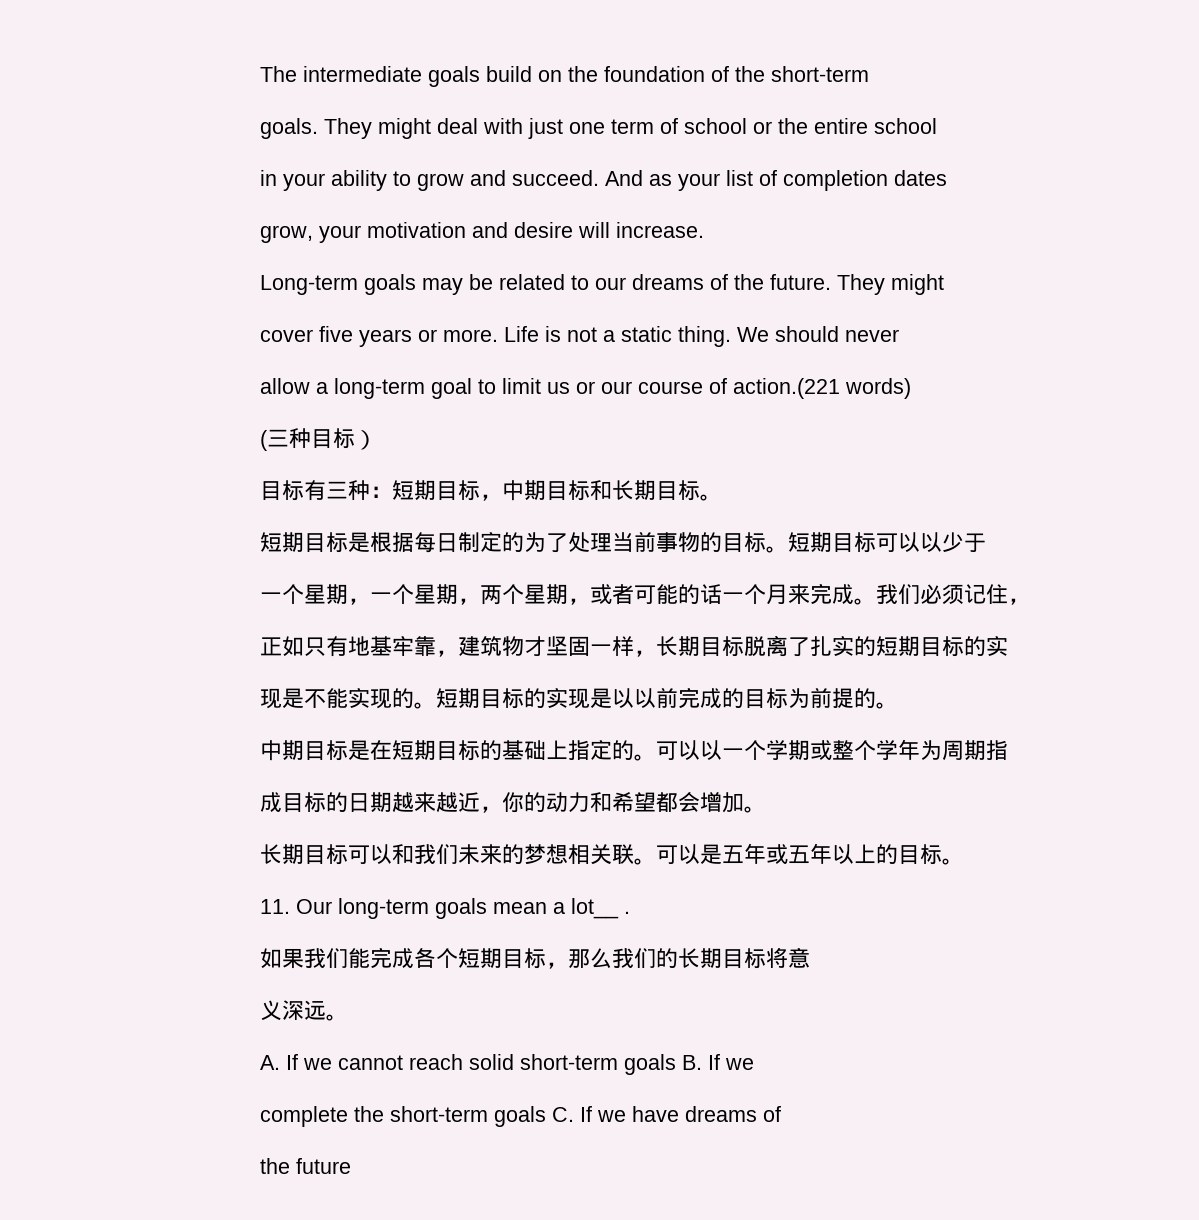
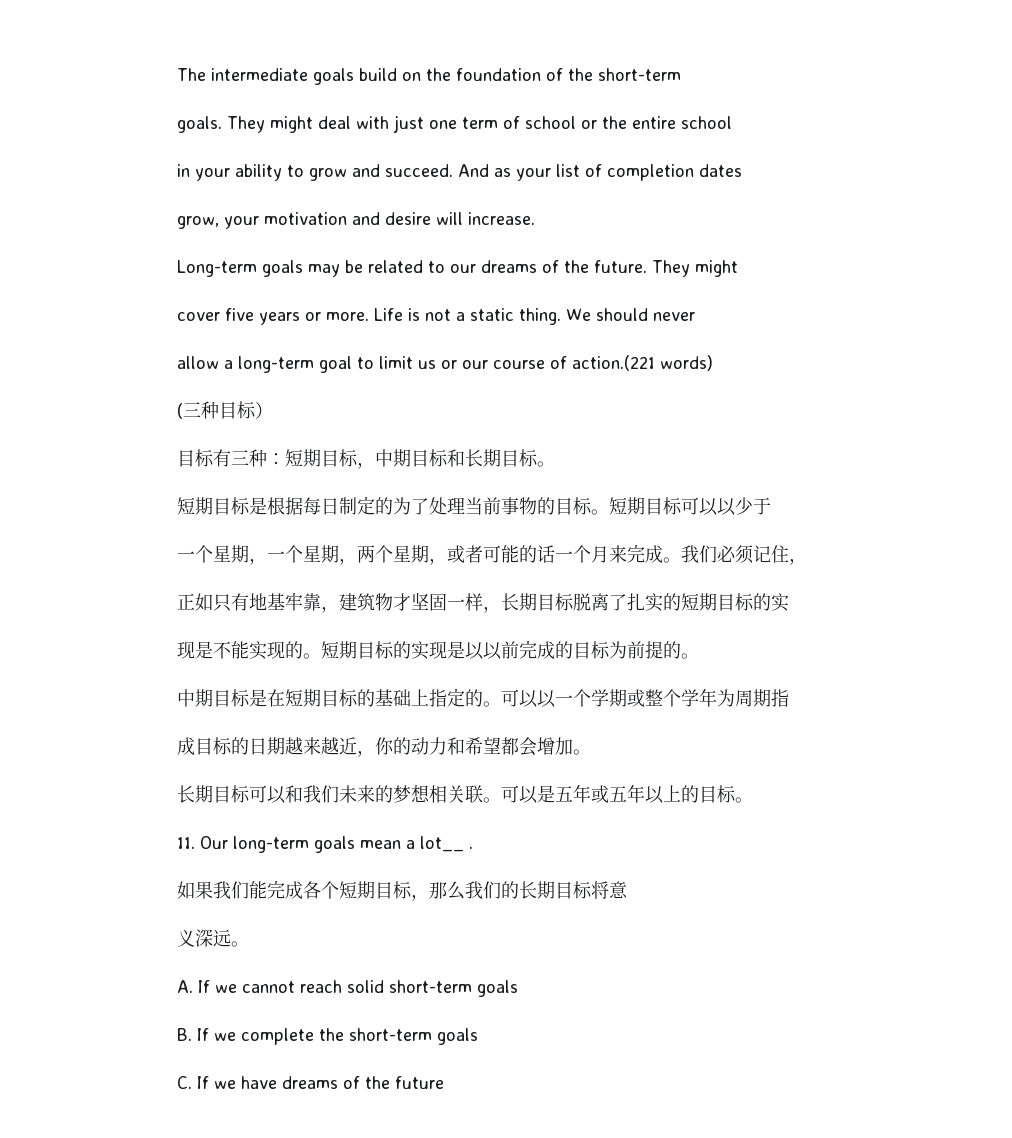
- A. If we cannot reach solid short-term goals B. If we
- complete the short-term goals C. If we have dreams of
- the future
+ A. If we cannot reach solid short-term goals
+ B. If we complete the short-term goals
+ C. If we have dreams of the future

